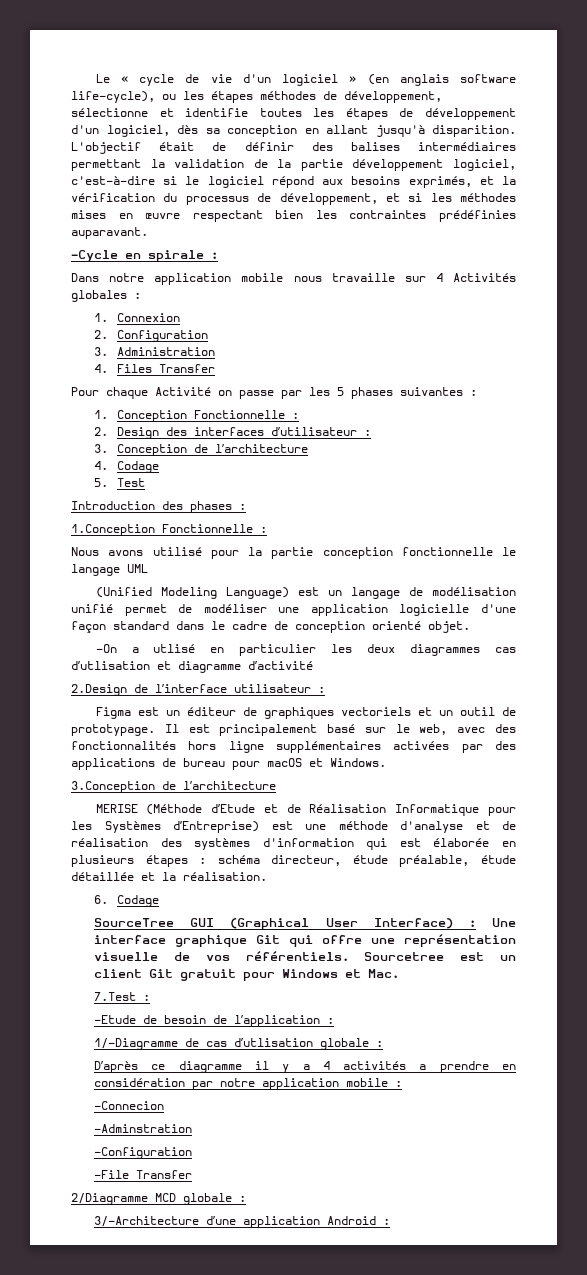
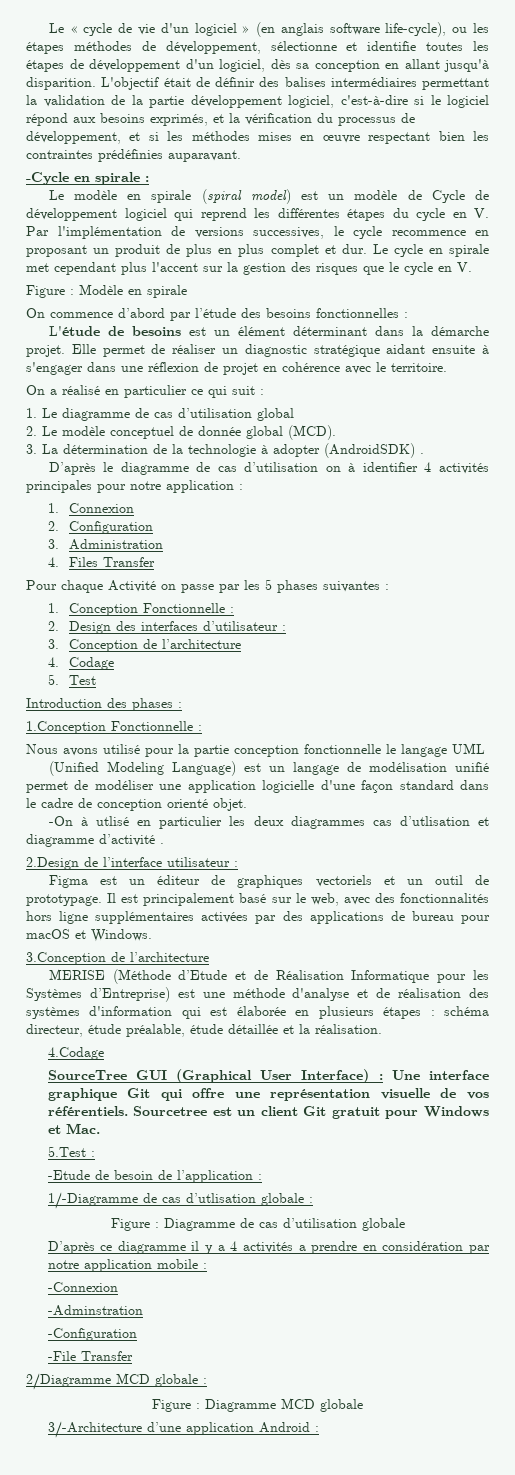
- Dans notre application mobile nous travaille sur 4 Activités globales :
+ Le modèle en spirale (spiral model) est un modèle de Cycle de développement logiciel qui reprend les différentes étapes du cycle en V. Par l'implémentation de versions successives, le cycle recommence en proposant un produit de plus en plus complet et dur. Le cycle en spirale met cependant plus l'accent sur la gestion des risques que le cycle en V.
+ Figure : Modèle en spirale
+ On commence d’abord par l’étude des besoins fonctionnelles :
+ L'étude de besoins est un élément déterminant dans la démarche projet. Elle permet de réaliser un diagnostic stratégique aidant ensuite à s'engager dans une réflexion de projet en cohérence avec le territoire.
+ On a réalisé en particulier ce qui suit :
+ 1. Le diagramme de cas d’utilisation global
+ 2. Le modèle conceptuel de donnée global (MCD).
+ 3. La détermination de la technologie à adopter (AndroidSDK) .
+ D’après le diagramme de cas d’utilisation on à identifier 4 activités principales pour notre application :
- -On a utlisé en particulier les deux diagrammes cas d’utlisation et diagramme d’activité
+ -On à utlisé en particulier les deux diagrammes cas d’utlisation et diagramme d’activité .
- 6. Codage
+ 4.Codage
- 7.Test :
+ 5.Test :
+ Figure : Diagramme de cas d’utilisation globale
- -Connecion
+ -Connexion
+ Figure : Diagramme MCD globale

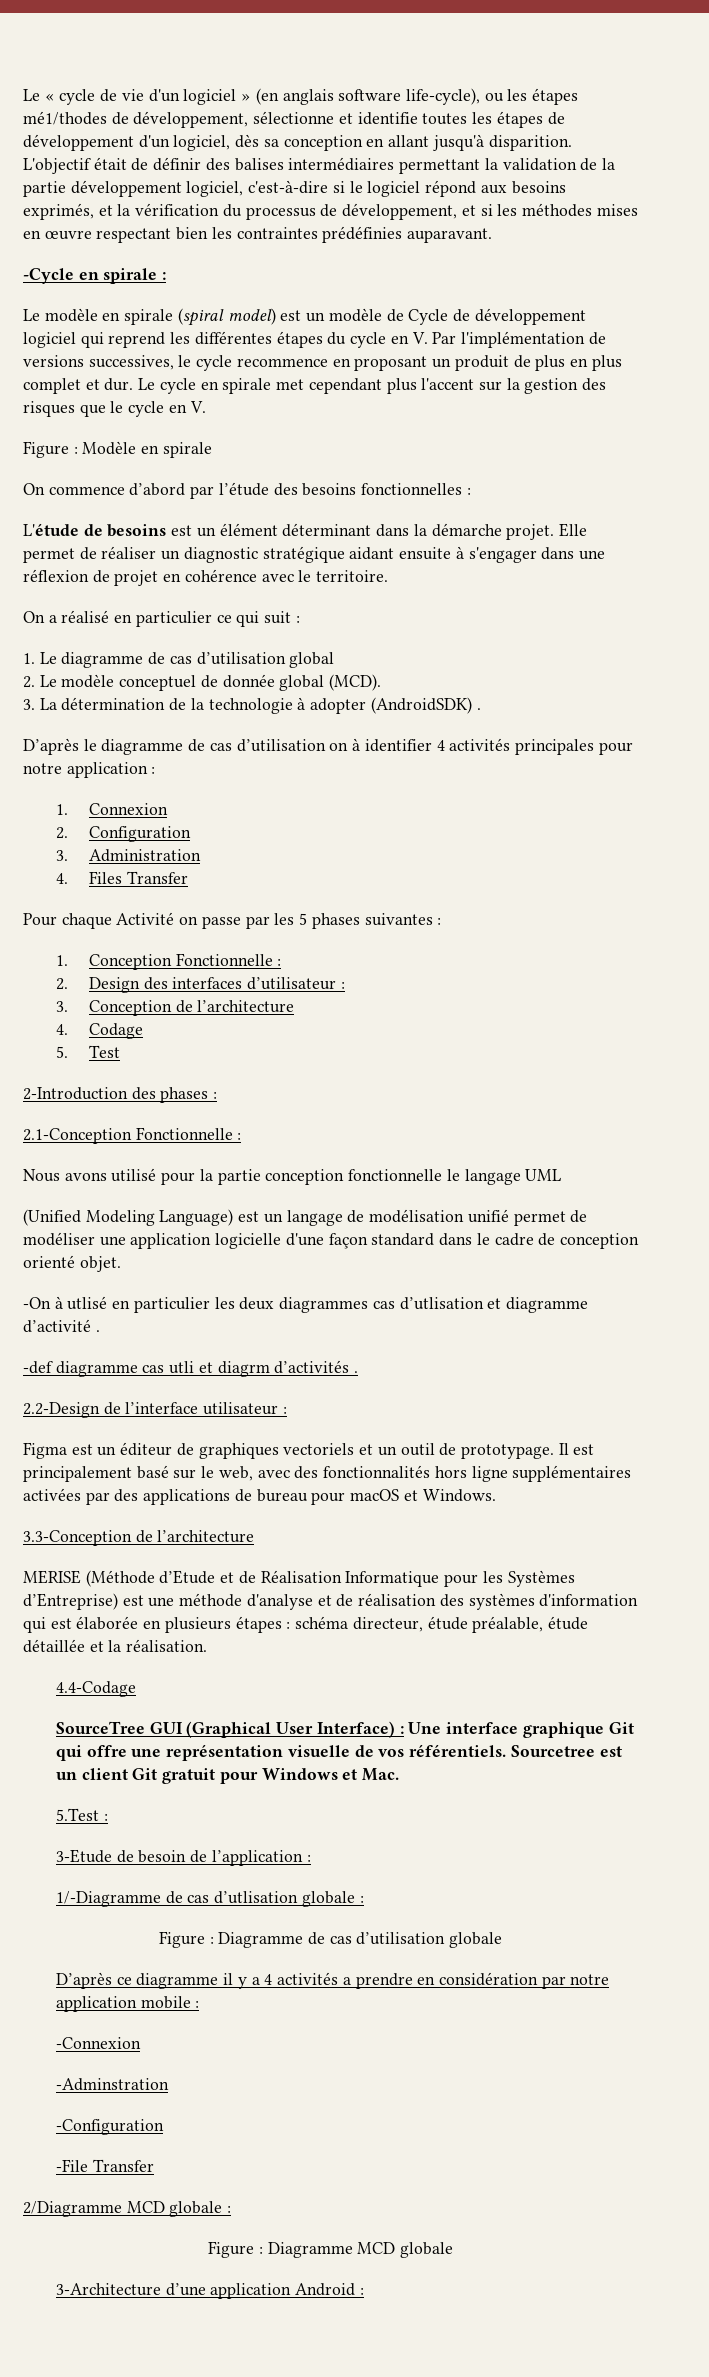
- Le « cycle de vie d'un logiciel » (en anglais software life-cycle), ou les étapes méthodes de développement, sélectionne et identifie toutes les étapes de développement d'un logiciel, dès sa conception en allant jusqu'à disparition.
+ Le « cycle de vie d'un logiciel » (en anglais software life-cycle), ou les étapes mé1/thodes de développement, sélectionne et identifie toutes les étapes de développement d'un logiciel, dès sa conception en allant jusqu'à disparition.
- Introduction des phases :
+ 2-Introduction des phases :
- 1.Conception Fonctionnelle :
+ 2.1-Conception Fonctionnelle :
- 2.Design de l’interface utilisateur :
+ -def diagramme cas utli et diagrm d’activités .
+ 2.2-Design de l’interface utilisateur :
- 3.Conception de l’architecture
+ 3.3-Conception de l’architecture
- 4.Codage
+ 4.4-Codage
- -Etude de besoin de l’application :
+ 3-Etude de besoin de l’application :
- 3/-Architecture d’une application Android :
+ 3-Architecture d’une application Android :

